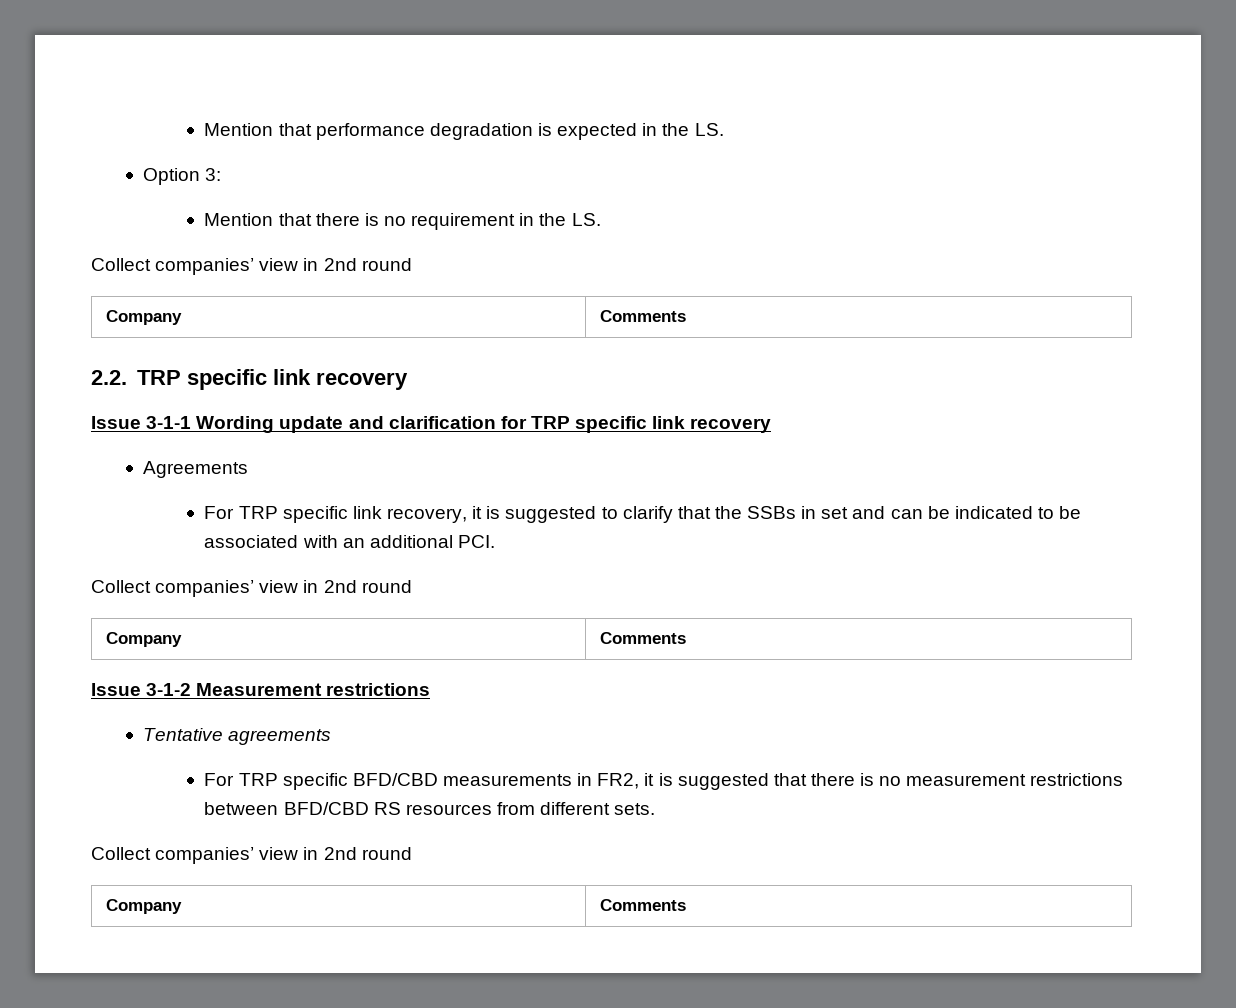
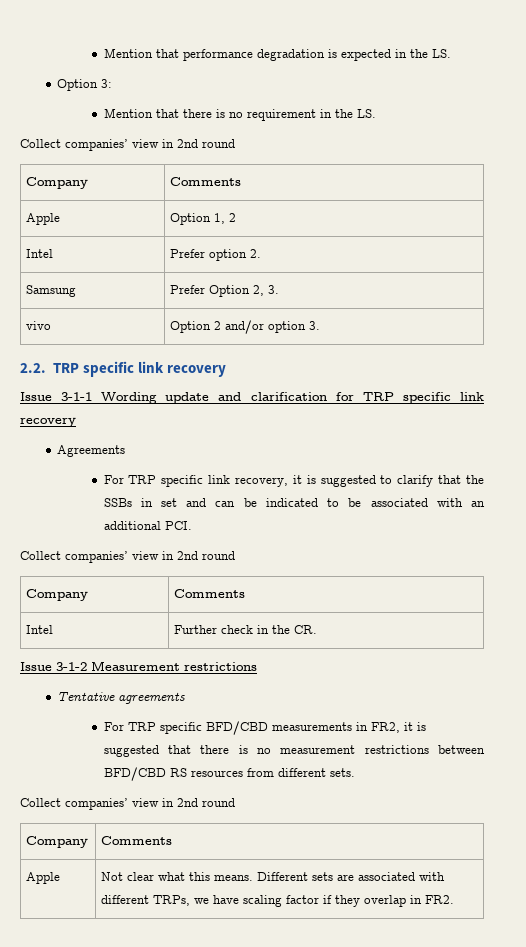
+ Apple | Option 1, 2
+ Intel | Prefer option 2.
+ Samsung | Prefer Option 2, 3.
+ vivo | Option 2 and/or option 3.
+ Intel | Further check in the CR.
+ Apple | Not clear what this means. Different sets are associated with different TRPs, we have scaling factor if they overlap in FR2.

